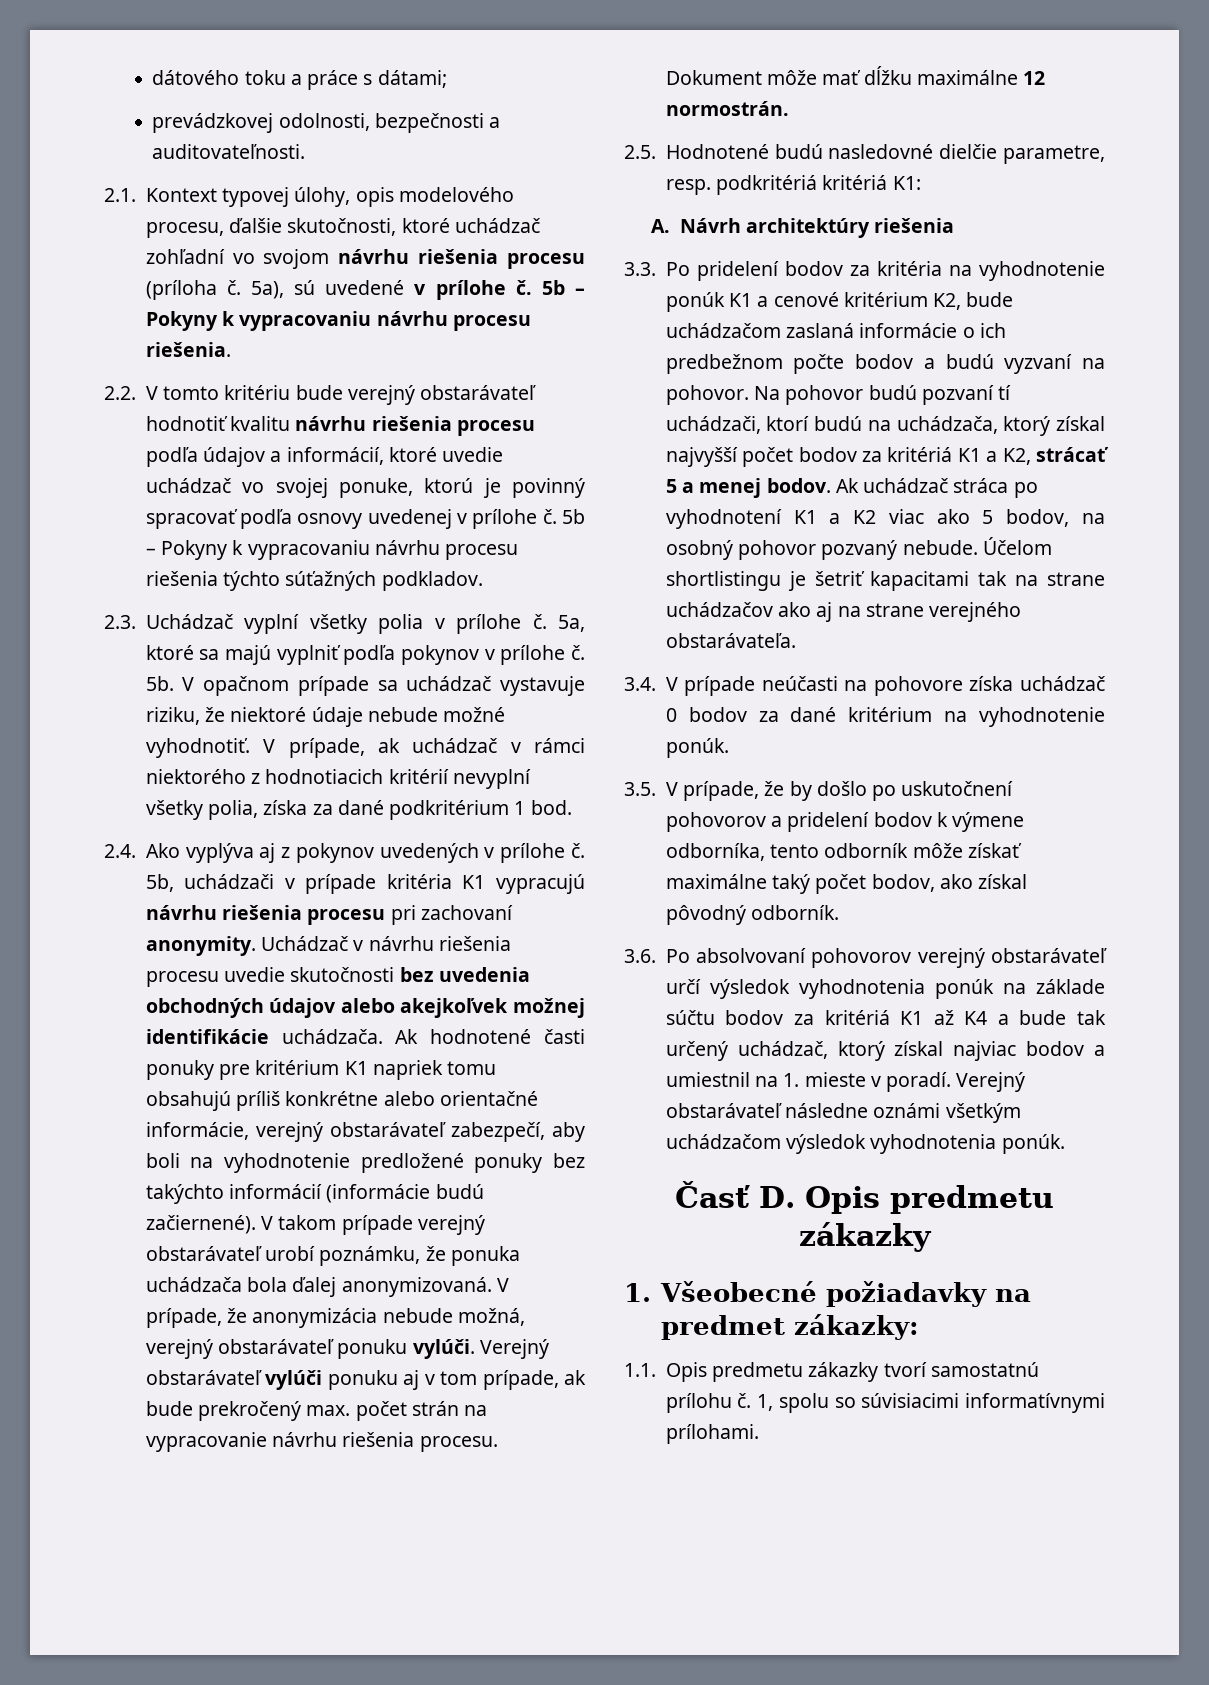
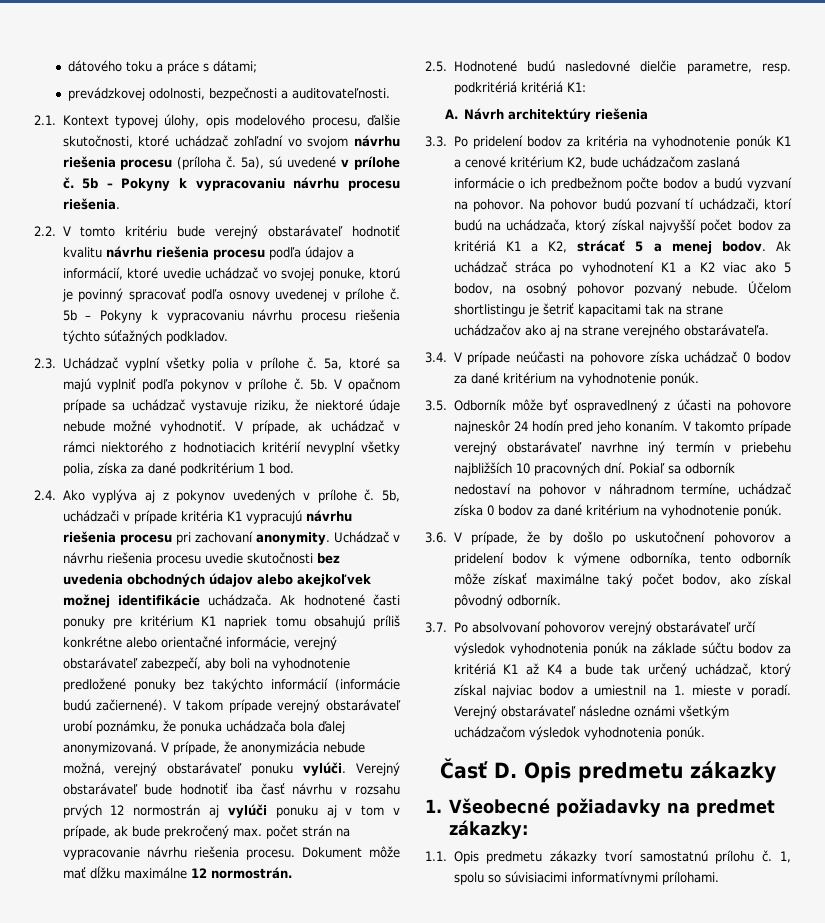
- Verejný obstarávateľ vylúči ponuku aj v tom prípade, ak bude prekročený max. počet strán na vypracovanie návrhu riešenia procesu.
+ Verejný obstarávateľ bude hodnotiť iba časť návrhu v rozsahu prvých 12 normostrán aj vylúči ponuku aj v tom v prípade, ak bude prekročený max. počet strán na vypracovanie návrhu riešenia procesu.
- 3.5. V prípade, že by došlo po uskutočnení pohovorov a pridelení bodov k výmene odborníka, tento odborník môže získať maximálne taký počet bodov, ako získal pôvodný odborník.
+ 3.5. Odborník môže byť ospravedlnený z účasti na pohovore najneskôr 24 hodín pred jeho konaním. V takomto prípade verejný obstarávateľ navrhne iný termín v priebehu najbližších 10 pracovných dní. Pokiaľ sa odborník nedostaví na pohovor v náhradnom termíne, uchádzač získa 0 bodov za dané kritérium na vyhodnotenie ponúk.
+ 3.6. V prípade, že by došlo po uskutočnení pohovorov a pridelení bodov k výmene odborníka, tento odborník môže získať maximálne taký počet bodov, ako získal pôvodný odborník.
- 3.6. Po absolvovaní pohovorov verejný obstarávateľ určí výsledok vyhodnotenia ponúk na základe súčtu bodov za kritériá K1 až K4 a bude tak určený uchádzač, ktorý získal najviac bodov a umiestnil na 1. mieste v poradí.
+ 3.7. Po absolvovaní pohovorov verejný obstarávateľ určí výsledok vyhodnotenia ponúk na základe súčtu bodov za kritériá K1 až K4 a bude tak určený uchádzač, ktorý získal najviac bodov a umiestnil na 1. mieste v poradí.

